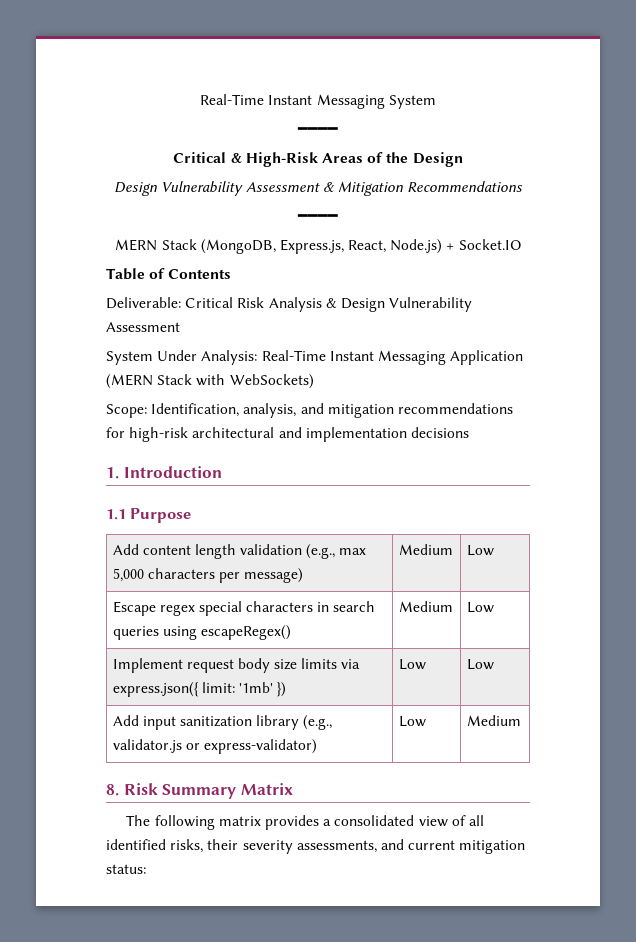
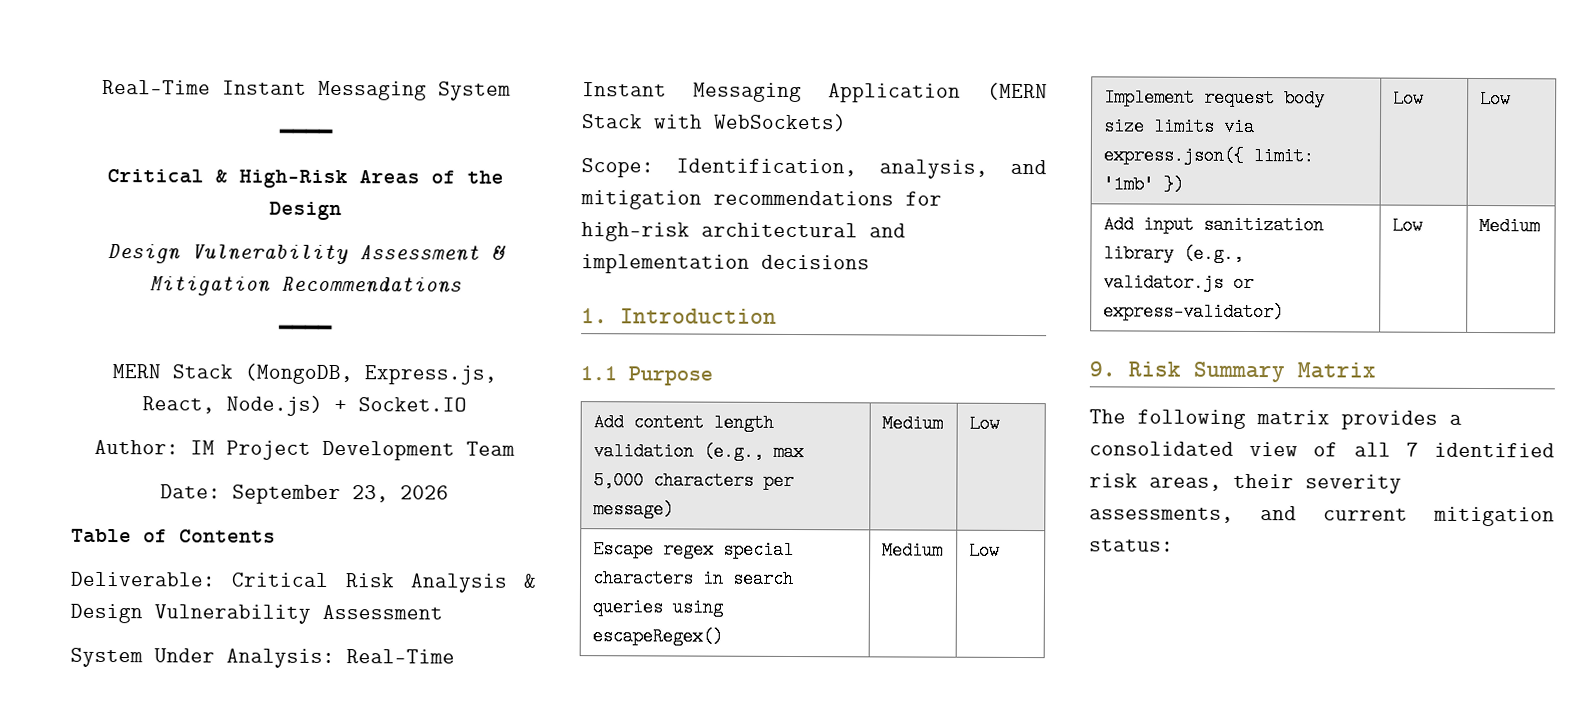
+ Author: IM Project Development Team
+ Date: September 23, 2026
- 8. Risk Summary Matrix
+ 9. Risk Summary Matrix
- The following matrix provides a consolidated view of all identified risks, their severity assessments, and current mitigation status:
+ The following matrix provides a consolidated view of all 7 identified risk areas, their severity assessments, and current mitigation status:

